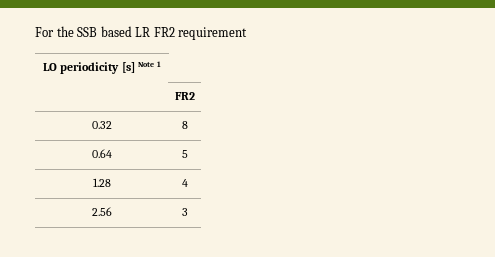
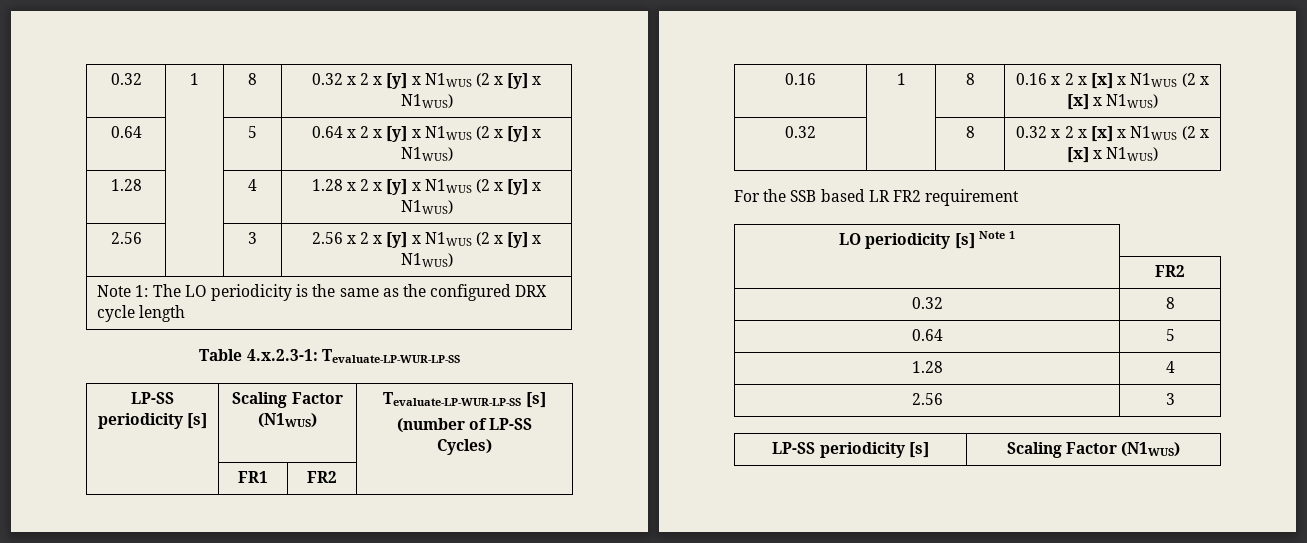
+ 0.32 | 1 | 8 | 0.32 x 2 x [y] x N1WUS (2 x [y] x N1WUS)
+ 0.64 | | 5 | 0.64 x 2 x [y] x N1WUS (2 x [y] x N1WUS)
+ 1.28 | | 4 | 1.28 x 2 x [y] x N1WUS (2 x [y] x N1WUS)
+ 2.56 | | 3 | 2.56 x 2 x [y] x N1WUS (2 x [y] x N1WUS)
+ Note 1: The LO periodicity is the same as the configured DRX cycle length
+ Table 4.x.2.3-1: Tevaluate-LP-WUR-LP-SS
+ LP-SS periodicity [s] | Scaling Factor (N1WUS) | Tevaluate-LP-WUR-LP-SS [s]
+ (number of LP-SS Cycles)
+ | FR1 | FR2 |
+ 0.16 | 1 | 8 | 0.16 x 2 x [x] x N1WUS (2 x [x] x N1WUS)
+ 0.32 | | 8 | 0.32 x 2 x [x] x N1WUS (2 x [x] x N1WUS)
  2.56 | 3
+ LP-SS periodicity [s] | Scaling Factor (N1WUS)

